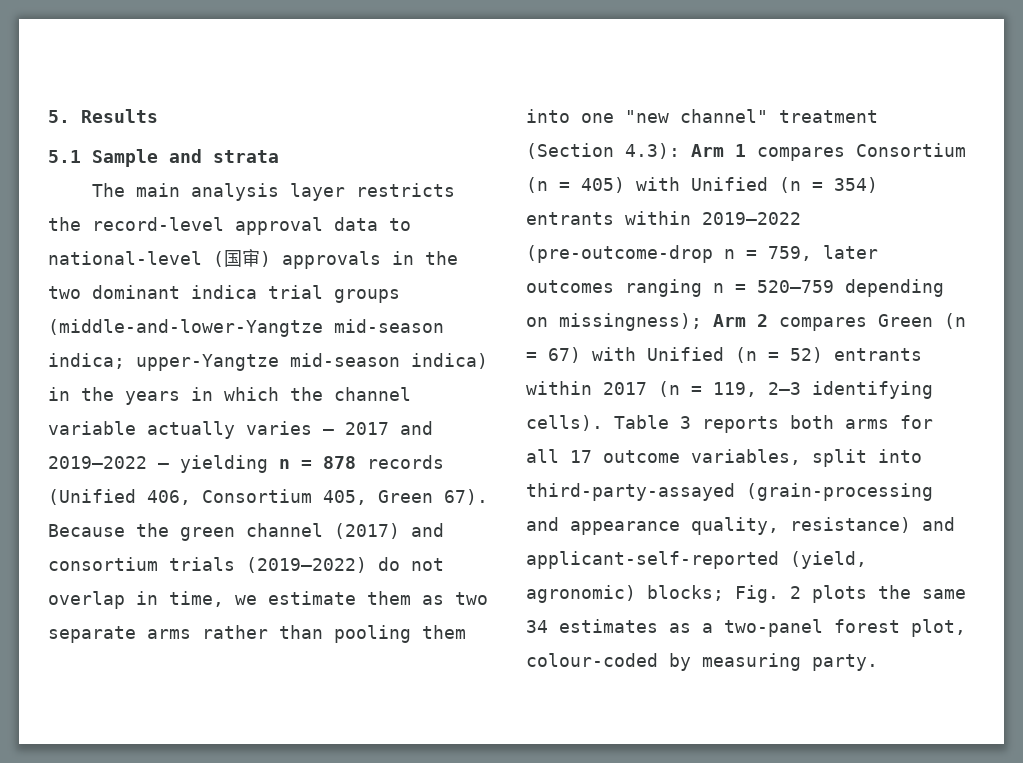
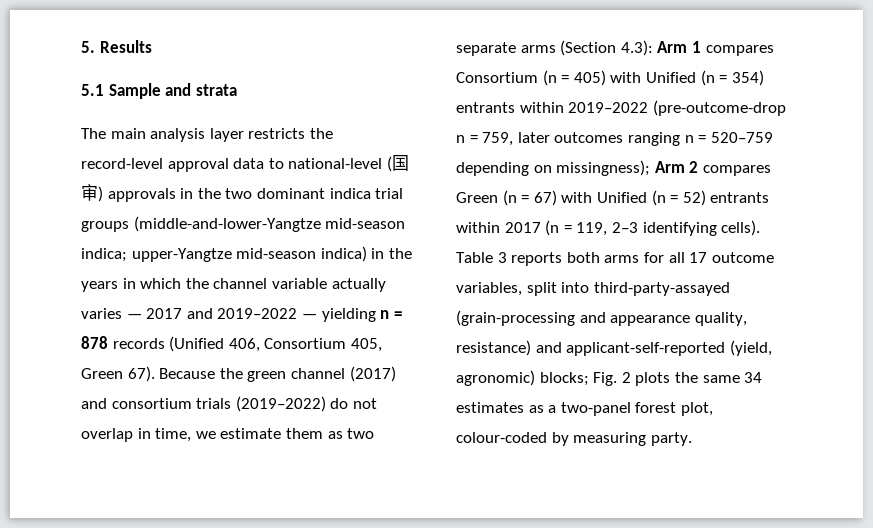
- Because the green channel (2017) and consortium trials (2019–2022) do not overlap in time, we estimate them as two separate arms rather than pooling them into one "new channel" treatment (Section 4.3):
+ Because the green channel (2017) and consortium trials (2019–2022) do not overlap in time, we estimate them as two separate arms (Section 4.3):

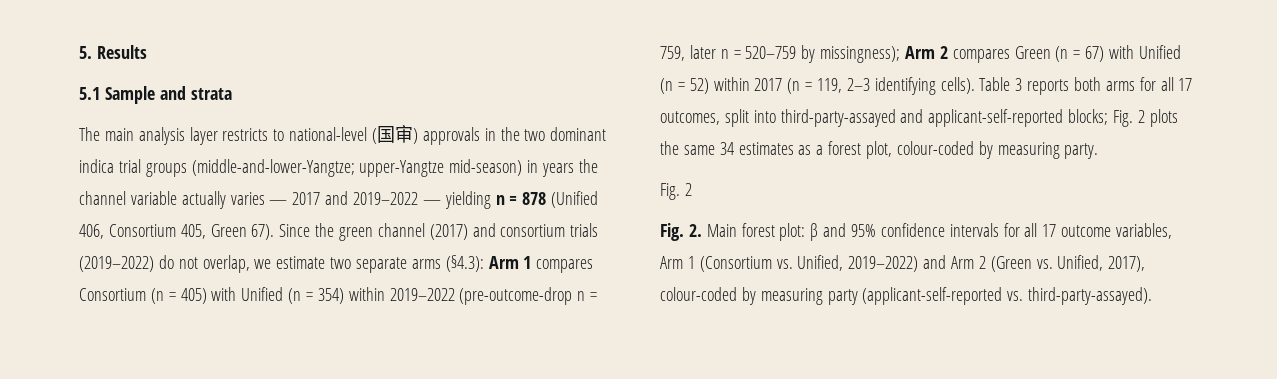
- The main analysis layer restricts the record-level approval data to national-level (国审) approvals in the two dominant indica trial groups (middle-and-lower-Yangtze mid-season indica; upper-Yangtze mid-season indica) in the years in which the channel variable actually varies — 2017 and 2019–2022 — yielding n = 878 records (Unified 406, Consortium 405, Green 67).
+ The main analysis layer restricts to national-level (国审) approvals in the two dominant indica trial groups (middle-and-lower-Yangtze; upper-Yangtze mid-season) in years the channel variable actually varies — 2017 and 2019–2022 — yielding n = 878 (Unified 406, Consortium 405, Green 67).
- Because the green channel (2017) and consortium trials (2019–2022) do not overlap in time, we estimate them as two separate arms (Section 4.3): Arm 1 compares Consortium (n = 405) with Unified (n = 354) entrants within 2019–2022 (pre-outcome-drop n = 759, later outcomes ranging n = 520–759 depending on missingness); Arm 2 compares Green (n = 67) with Unified (n = 52) entrants within 2017 (n = 119, 2–3 identifying cells).
+ Since the green channel (2017) and consortium trials (2019–2022) do not overlap, we estimate two separate arms (§4.3): Arm 1 compares Consortium (n = 405) with Unified (n = 354) within 2019–2022 (pre-outcome-drop n = 759, later n = 520–759 by missingness); Arm 2 compares Green (n = 67) with Unified (n = 52) within 2017 (n = 119, 2–3 identifying cells).
- Table 3 reports both arms for all 17 outcome variables, split into third-party-assayed (grain-processing and appearance quality, resistance) and applicant-self-reported (yield, agronomic) blocks; Fig. 2 plots the same 34 estimates as a two-panel forest plot, colour-coded by measuring party.
+ Table 3 reports both arms for all 17 outcomes, split into third-party-assayed and applicant-self-reported blocks; Fig. 2 plots the same 34 estimates as a forest plot, colour-coded by measuring party.
+ Fig. 2
+ Fig. 2. Main forest plot: β and 95% confidence intervals for all 17 outcome variables, Arm 1 (Consortium vs. Unified, 2019–2022) and Arm 2 (Green vs. Unified, 2017), colour-coded by measuring party (applicant-self-reported vs. third-party-assayed).

